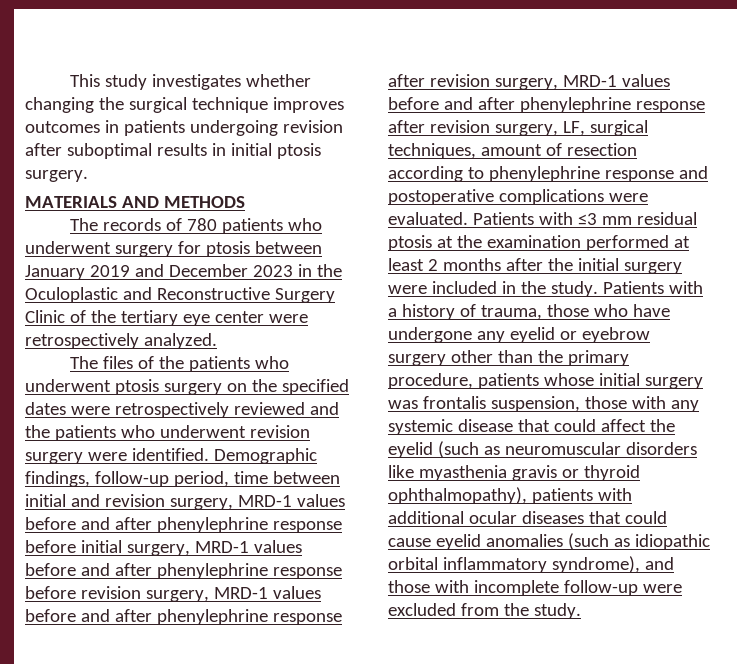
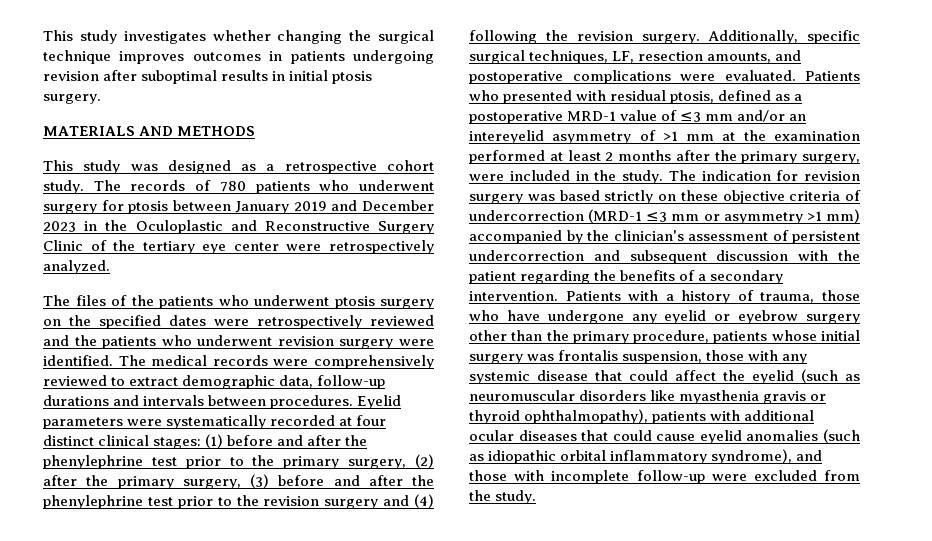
+ This study was designed as a retrospective cohort study.
- Demographic findings, follow-up period, time between initial and revision surgery, MRD-1 values before and after phenylephrine response before initial surgery, MRD-1 values before and after phenylephrine response before revision surgery, MRD-1 values before and after phenylephrine response after revision surgery, MRD-1 values before and after phenylephrine response after revision surgery, LF, surgical techniques, amount of resection according to phenylephrine response and postoperative complications were evaluated.
+ The medical records were comprehensively reviewed to extract demographic data, follow-up durations and intervals between procedures. Eyelid parameters were systematically recorded at four distinct clinical stages: (1) before and after the phenylephrine test prior to the primary surgery, (2) after the primary surgery, (3) before and after the phenylephrine test prior to the revision surgery and (4) following the revision surgery. Additionally, specific surgical techniques, LF, resection amounts, and postoperative complications were evaluated.
- Patients with ≤3 mm residual ptosis at the examination performed at least 2 months after the initial surgery were included in the study.
+ Patients who presented with residual ptosis, defined as a postoperative MRD-1 value of ≤3 mm and/or an intereyelid asymmetry of >1 mm at the examination performed at least 2 months after the primary surgery, were included in the study.
+ The indication for revision surgery was based strictly on these objective criteria of undercorrection (MRD-1 ≤3 mm or asymmetry >1 mm) accompanied by the clinician's assessment of persistent undercorrection and subsequent discussion with the patient regarding the benefits of a secondary intervention.

